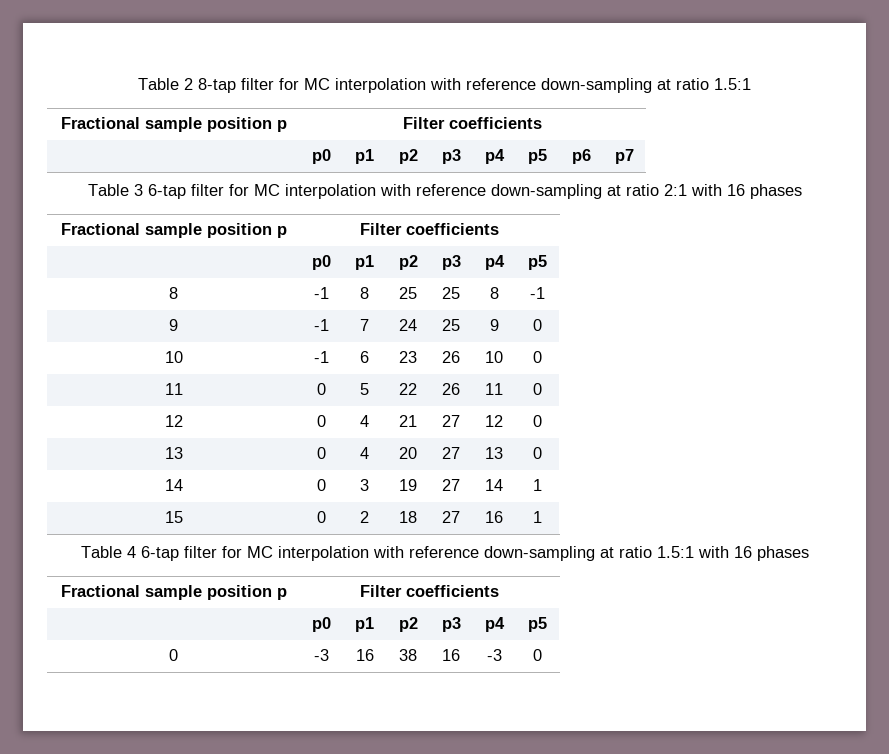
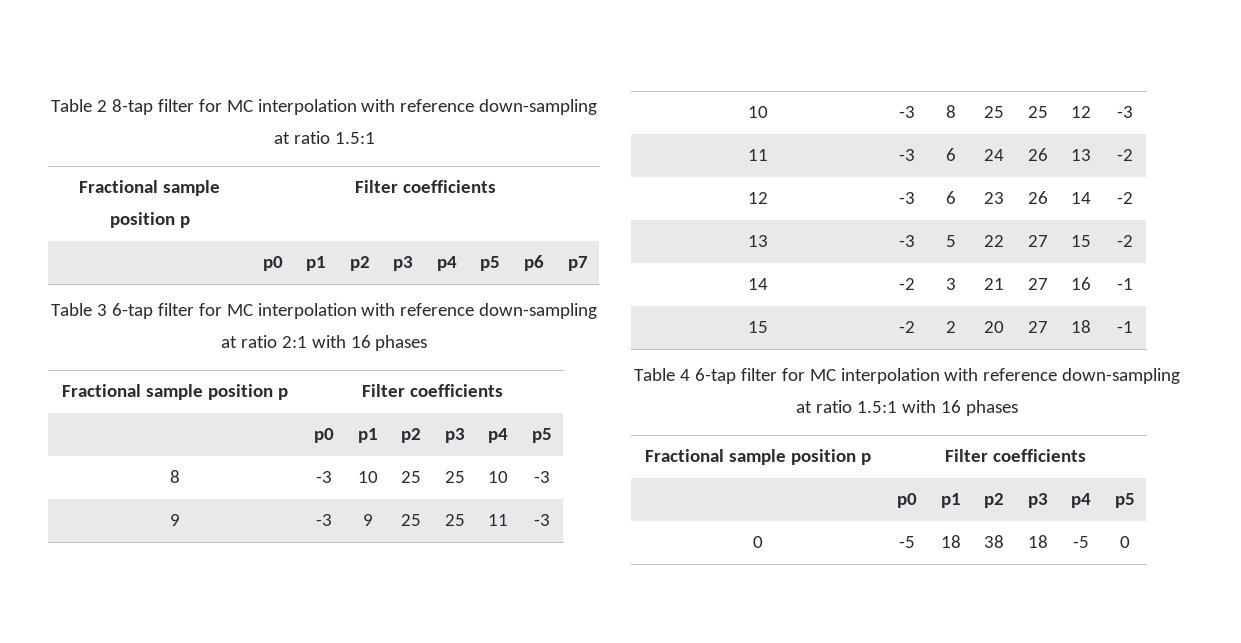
- 8 | -1 | 8 | 25 | 25 | 8 | -1
- 9 | -1 | 7 | 24 | 25 | 9 | 0
- 10 | -1 | 6 | 23 | 26 | 10 | 0
- 11 | 0 | 5 | 22 | 26 | 11 | 0
- 12 | 0 | 4 | 21 | 27 | 12 | 0
- 13 | 0 | 4 | 20 | 27 | 13 | 0
- 14 | 0 | 3 | 19 | 27 | 14 | 1
- 15 | 0 | 2 | 18 | 27 | 16 | 1
+ 8 | -3 | 10 | 25 | 25 | 10 | -3
+ 9 | -3 | 9 | 25 | 25 | 11 | -3
+ 10 | -3 | 8 | 25 | 25 | 12 | -3
+ 11 | -3 | 6 | 24 | 26 | 13 | -2
+ 12 | -3 | 6 | 23 | 26 | 14 | -2
+ 13 | -3 | 5 | 22 | 27 | 15 | -2
+ 14 | -2 | 3 | 21 | 27 | 16 | -1
+ 15 | -2 | 2 | 20 | 27 | 18 | -1
- 0 | -3 | 16 | 38 | 16 | -3 | 0
+ 0 | -5 | 18 | 38 | 18 | -5 | 0

